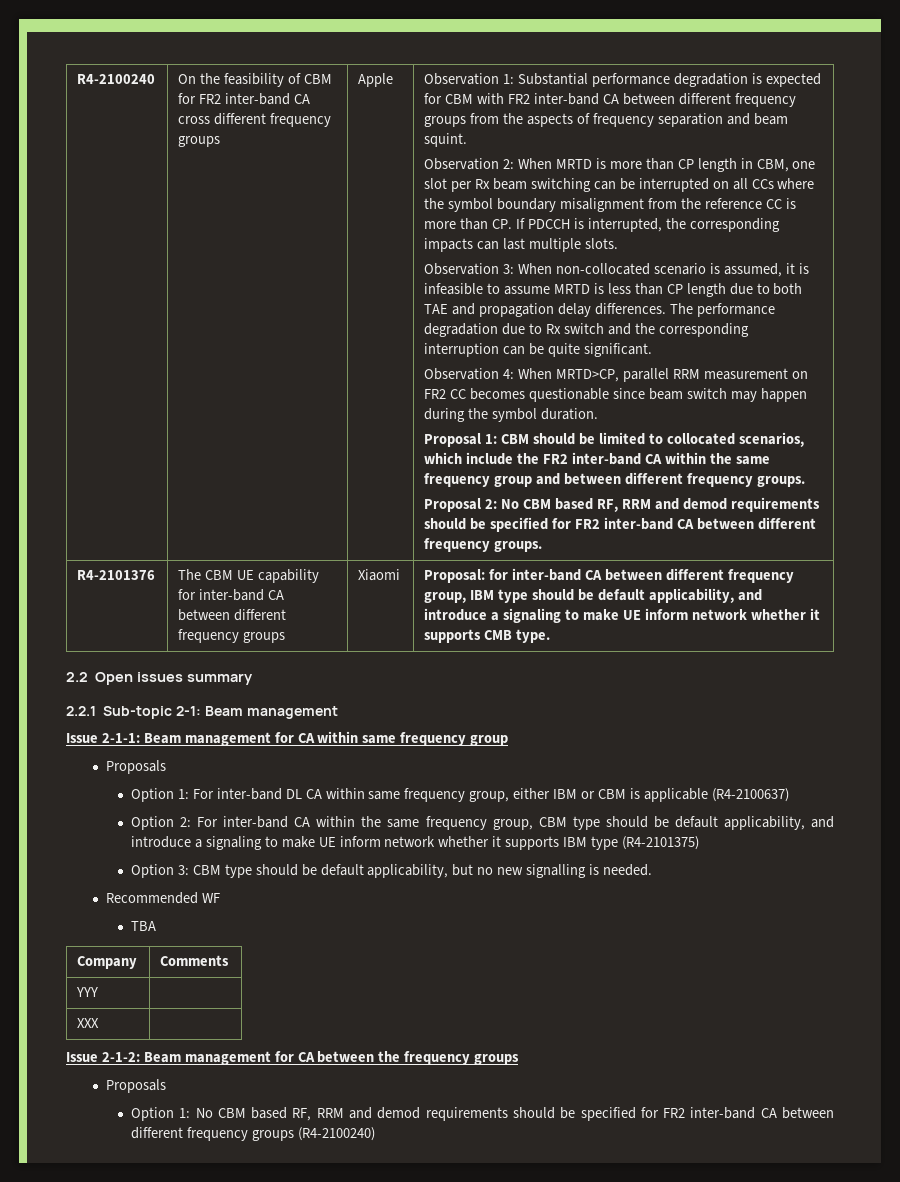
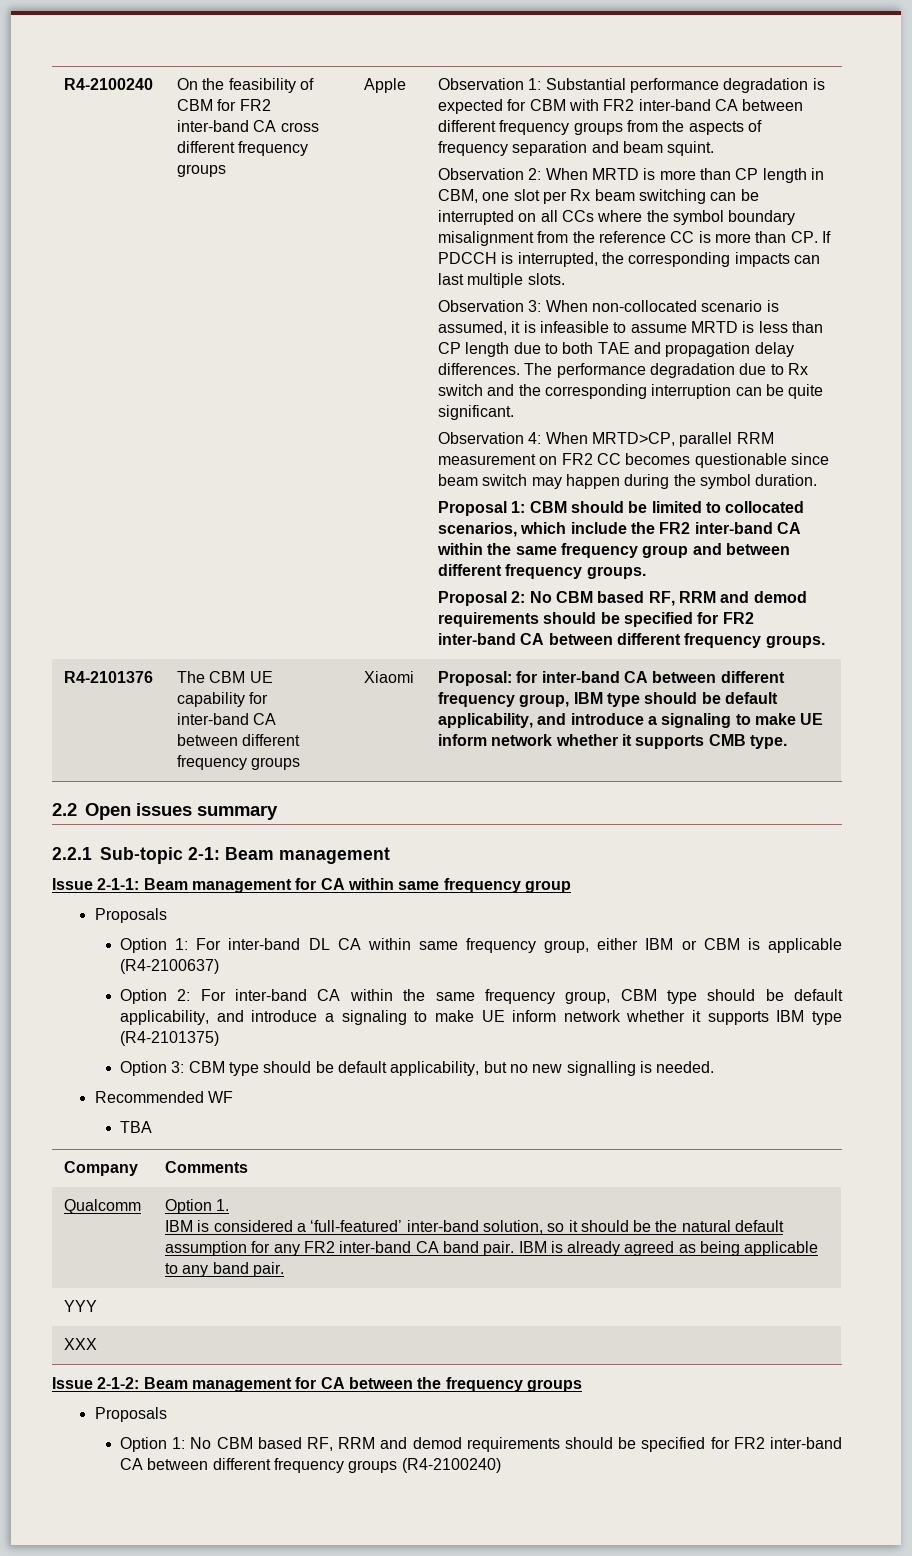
+ Qualcomm | Option 1.
+ IBM is considered a ‘full-featured’ inter-band solution, so it should be the natural default assumption for any FR2 inter-band CA band pair. IBM is already agreed as being applicable to any band pair.

